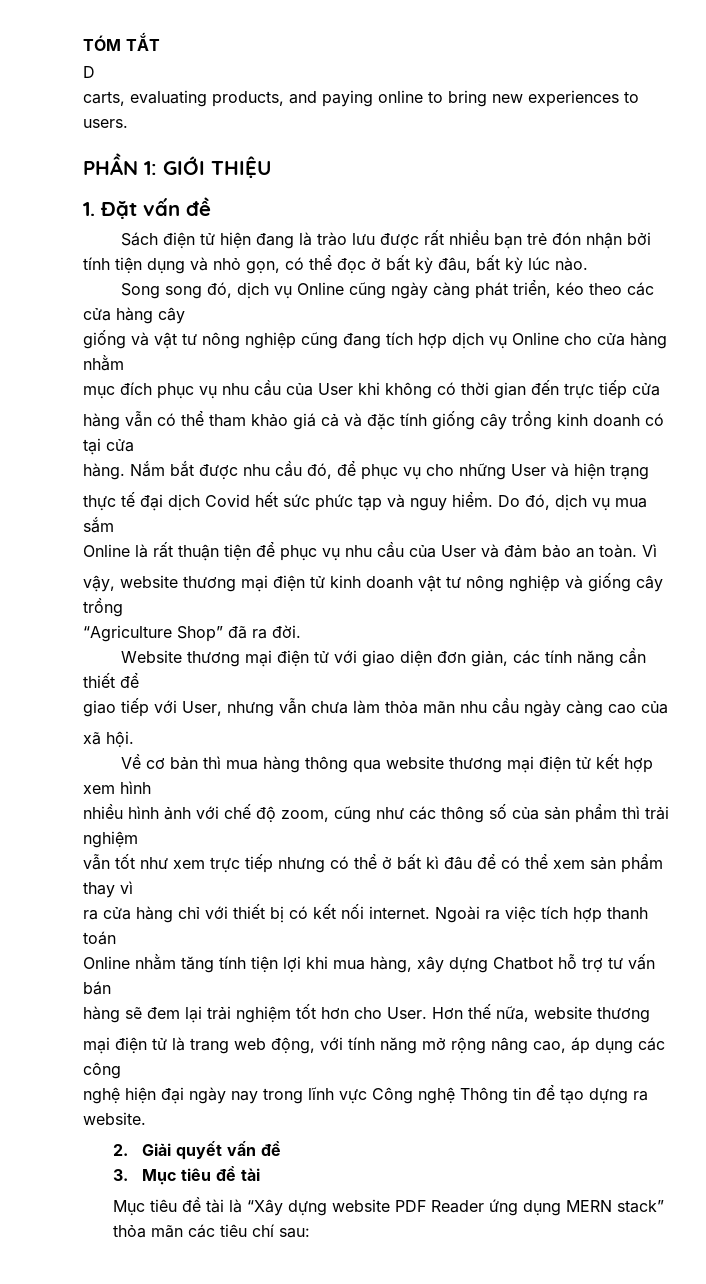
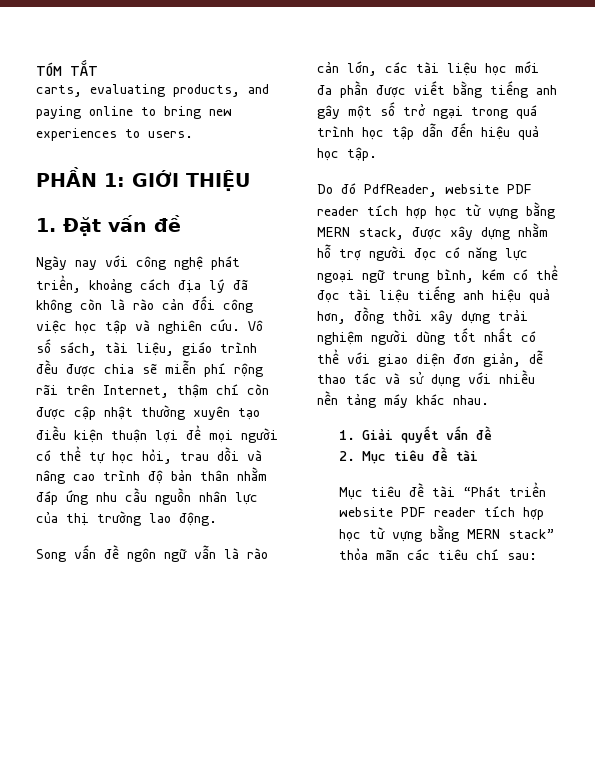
- D
- Sách điện tử hiện đang là trào lưu được rất nhiều bạn trẻ đón nhận bởi tính tiện dụng và nhỏ gọn, có thể đọc ở bất kỳ đâu, bất kỳ lúc nào.
- Song song đó, dịch vụ Online cũng ngày càng phát triển, kéo theo các cửa hàng cây
- giống và vật tư nông nghiệp cũng đang tích hợp dịch vụ Online cho cửa hàng nhằm
- mục đích phục vụ nhu cầu của User khi không có thời gian đến trực tiếp cửa
- hàng vẫn có thể tham khảo giá cả và đặc tính giống cây trồng kinh doanh có tại cửa
- hàng. Nắm bắt được nhu cầu đó, để phục vụ cho những User và hiện trạng
- thực tế đại dịch Covid hết sức phức tạp và nguy hiểm. Do đó, dịch vụ mua sắm
- Online là rất thuận tiện để phục vụ nhu cầu của User và đảm bảo an toàn. Vì
- vậy, website thương mại điện tử kinh doanh vật tư nông nghiệp và giống cây trồng
- “Agriculture Shop” đã ra đời.
- Website thương mại điện tử với giao diện đơn giản, các tính năng cần thiết để
- giao tiếp với User, nhưng vẫn chưa làm thỏa mãn nhu cầu ngày càng cao của
- xã hội.
- Về cơ bản thì mua hàng thông qua website thương mại điện tử kết hợp xem hình
- nhiều hình ảnh với chế độ zoom, cũng như các thông số của sản phẩm thì trải nghiệm
- vẫn tốt như xem trực tiếp nhưng có thể ở bất kì đâu để có thể xem sản phẩm thay vì
- ra cửa hàng chỉ với thiết bị có kết nối internet. Ngoài ra việc tích hợp thanh toán
- Online nhằm tăng tính tiện lợi khi mua hàng, xây dựng Chatbot hỗ trợ tư vấn bán
- hàng sẽ đem lại trải nghiệm tốt hơn cho User. Hơn thế nữa, website thương
- mại điện tử là trang web động, với tính năng mở rộng nâng cao, áp dụng các công
- nghệ hiện đại ngày nay trong lĩnh vực Công nghệ Thông tin để tạo dựng ra website.
- 2. Giải quyết vấn đề
+ Ngày nay với công nghệ phát triển, khoảng cách địa lý đã không còn là rào cản đối công việc học tập và nghiên cứu. Vô số sách, tài liệu, giáo trình đều được chia sẽ miễn phí rộng rãi trên Internet, thậm chí còn được cập nhật thường xuyên tạo điều kiện thuận lợi để mọi người có thể tự học hỏi, trau dồi và nâng cao trình độ bản thân nhằm đáp ứng nhu cầu nguồn nhân lực của thị trường lao động.
+ Song vấn đề ngôn ngữ vẫn là rào cản lớn, các tài liệu học mới đa phần được viết bằng tiếng anh gây một số trở ngại trong quá trình học tập dẫn đến hiệu quả học tập.
+ Do đó PdfReader, website PDF reader tích hợp học từ vựng bằng MERN stack, được xây dựng nhằm hỗ trợ người đọc có năng lực ngoại ngữ trung bình, kém có thể đọc tài liệu tiếng anh hiệu quả hơn, đồng thời xây dựng trải nghiệm người dùng tốt nhất có thể với giao diện đơn giản, dễ thao tác và sử dụng với nhiều nền tảng máy khác nhau.
+ 1. Giải quyết vấn đề
- 3. Mục tiêu đề tài
+ 2. Mục tiêu đề tài
- Mục tiêu đề tài là “Xây dựng website PDF Reader ứng dụng MERN stack” thỏa mãn các tiêu chí sau:
+ Mục tiêu đề tài “Phát triển website PDF reader tích hợp học từ vựng bằng MERN stack” thỏa mãn các tiêu chí sau:

